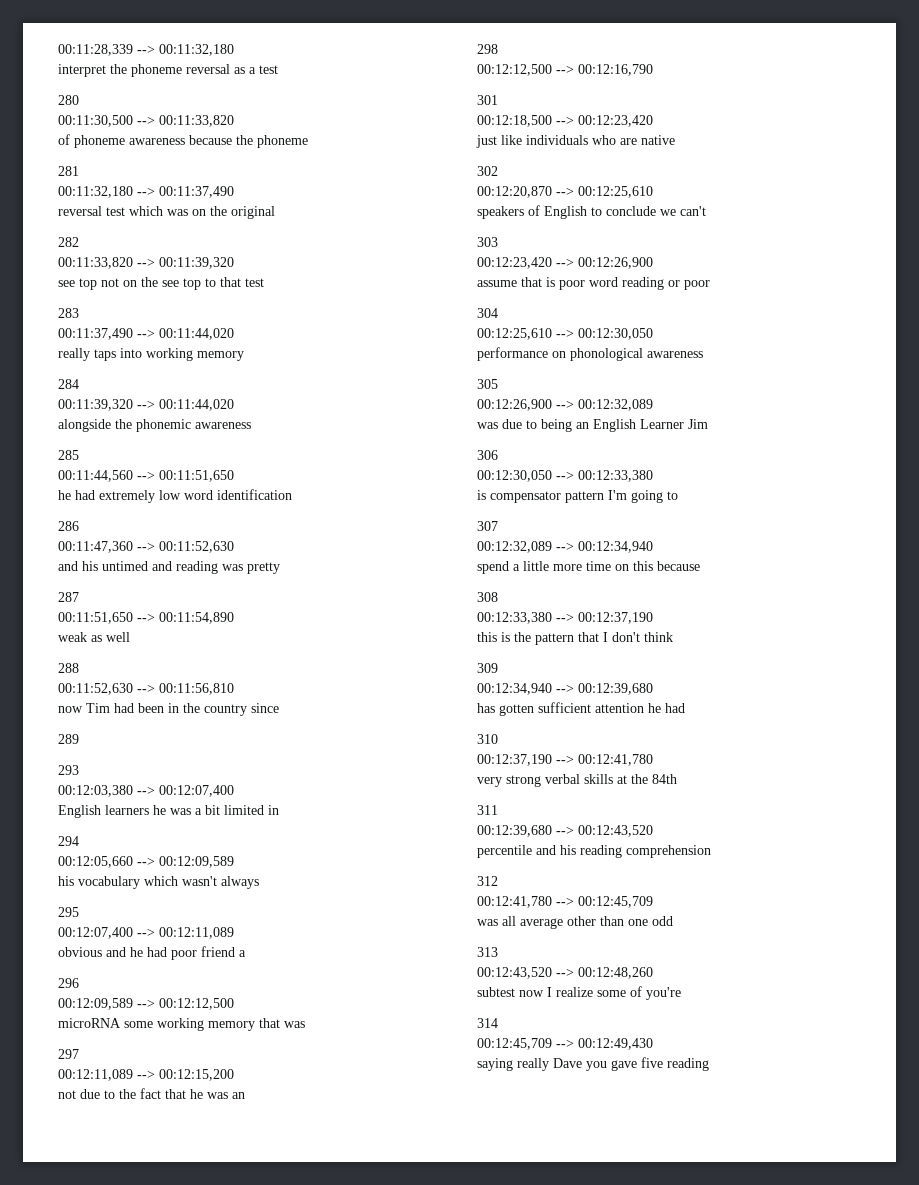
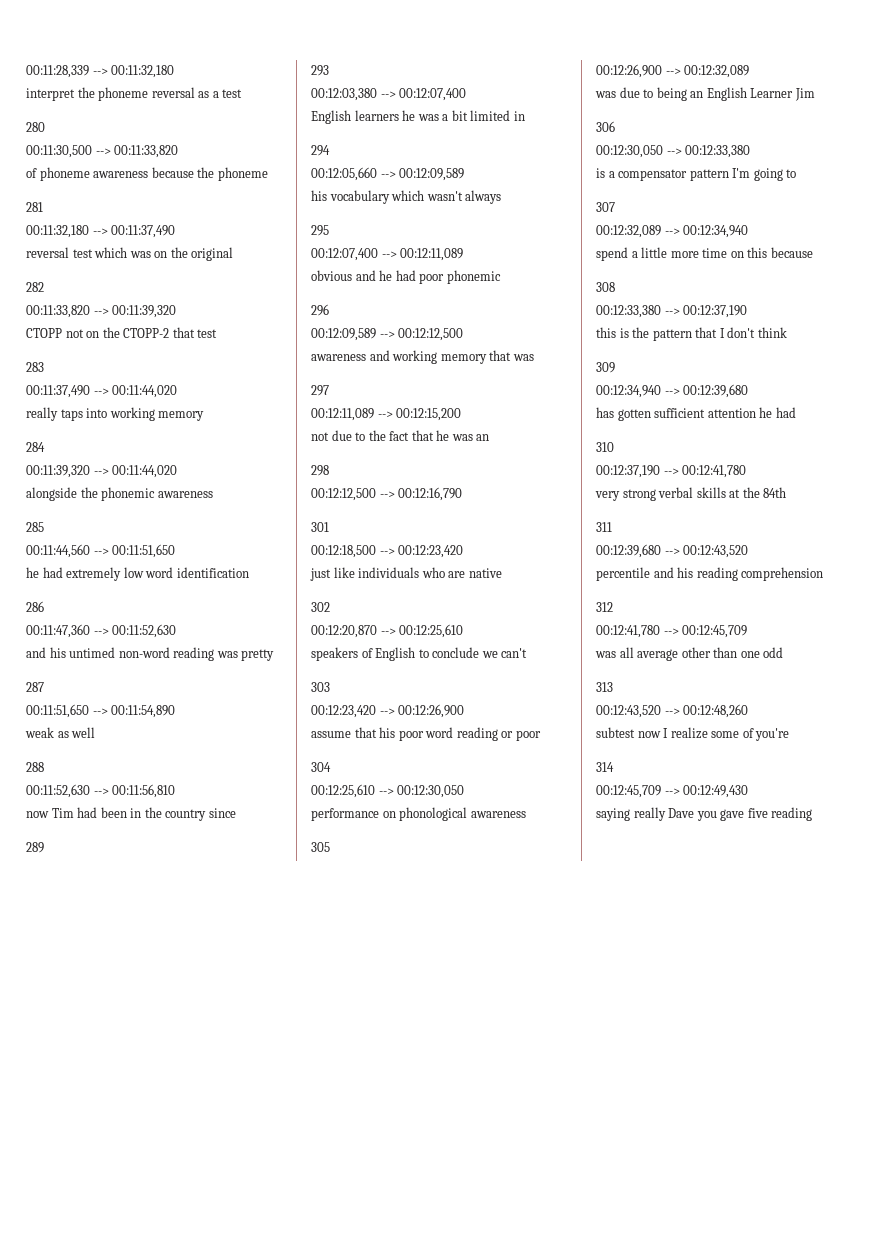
- see top not on the see top to that test
+ CTOPP not on the CTOPP-2 that test
- and his untimed and reading was pretty
+ and his untimed non-word reading was pretty
- obvious and he had poor friend a
+ obvious and he had poor phonemic
- microRNA some working memory that was
+ awareness and working memory that was
- assume that is poor word reading or poor
+ assume that his poor word reading or poor
- is compensator pattern I'm going to
+ is a compensator pattern I'm going to

